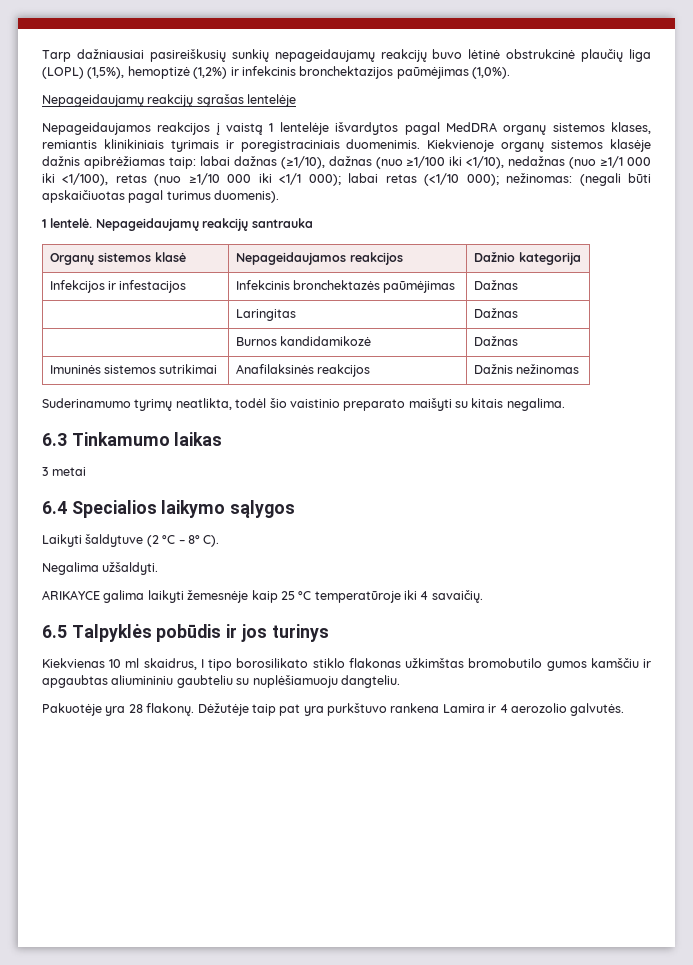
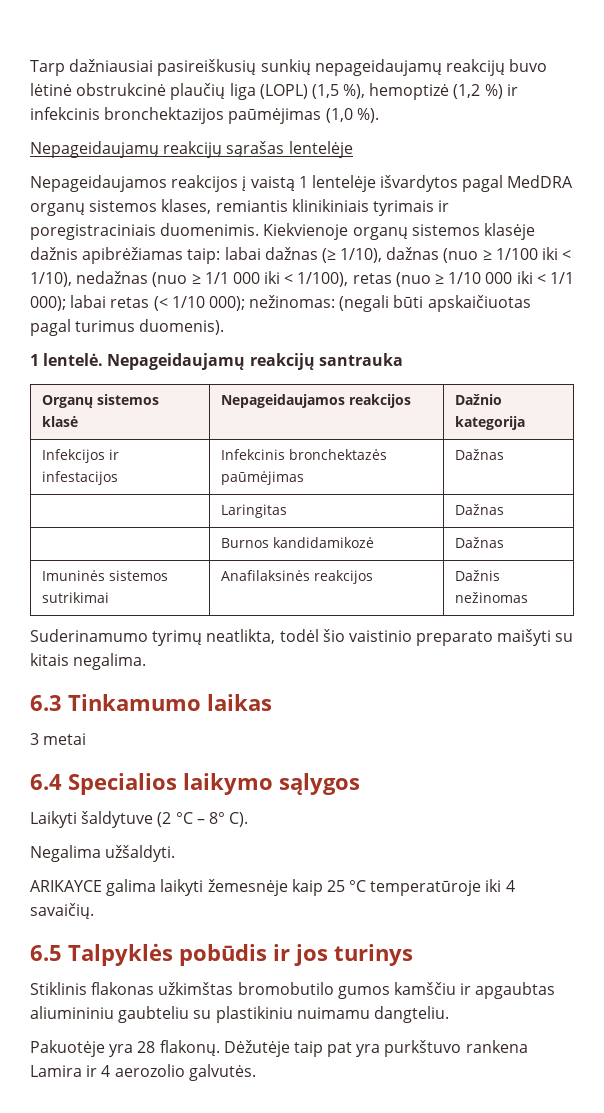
- Tarp dažniausiai pasireiškusių sunkių nepageidaujamų reakcijų buvo lėtinė obstrukcinė plaučių liga (LOPL) (1,5%), hemoptizė (1,2%) ir infekcinis bronchektazijos paūmėjimas (1,0%).
+ Tarp dažniausiai pasireiškusių sunkių nepageidaujamų reakcijų buvo lėtinė obstrukcinė plaučių liga (LOPL) (1,5 %), hemoptizė (1,2 %) ir infekcinis bronchektazijos paūmėjimas (1,0 %).
- Kiekvienoje organų sistemos klasėje dažnis apibrėžiamas taip: labai dažnas (≥1/10), dažnas (nuo ≥1/100 iki <1/10), nedažnas (nuo ≥1/1 000 iki <1/100), retas (nuo ≥1/10 000 iki <1/1 000); labai retas (<1/10 000); nežinomas: (negali būti apskaičiuotas pagal turimus duomenis).
+ Kiekvienoje organų sistemos klasėje dažnis apibrėžiamas taip: labai dažnas (≥ 1/10), dažnas (nuo ≥ 1/100 iki < 1/10), nedažnas (nuo ≥ 1/1 000 iki < 1/100), retas (nuo ≥ 1/10 000 iki < 1/1 000); labai retas (< 1/10 000); nežinomas: (negali būti apskaičiuotas pagal turimus duomenis).
- Kiekvienas 10 ml skaidrus, I tipo borosilikato stiklo flakonas užkimštas bromobutilo gumos kamščiu ir apgaubtas aliumininiu gaubteliu su nuplėšiamuoju dangteliu.
+ Stiklinis flakonas užkimštas bromobutilo gumos kamščiu ir apgaubtas aliumininiu gaubteliu su plastikiniu nuimamu dangteliu.

